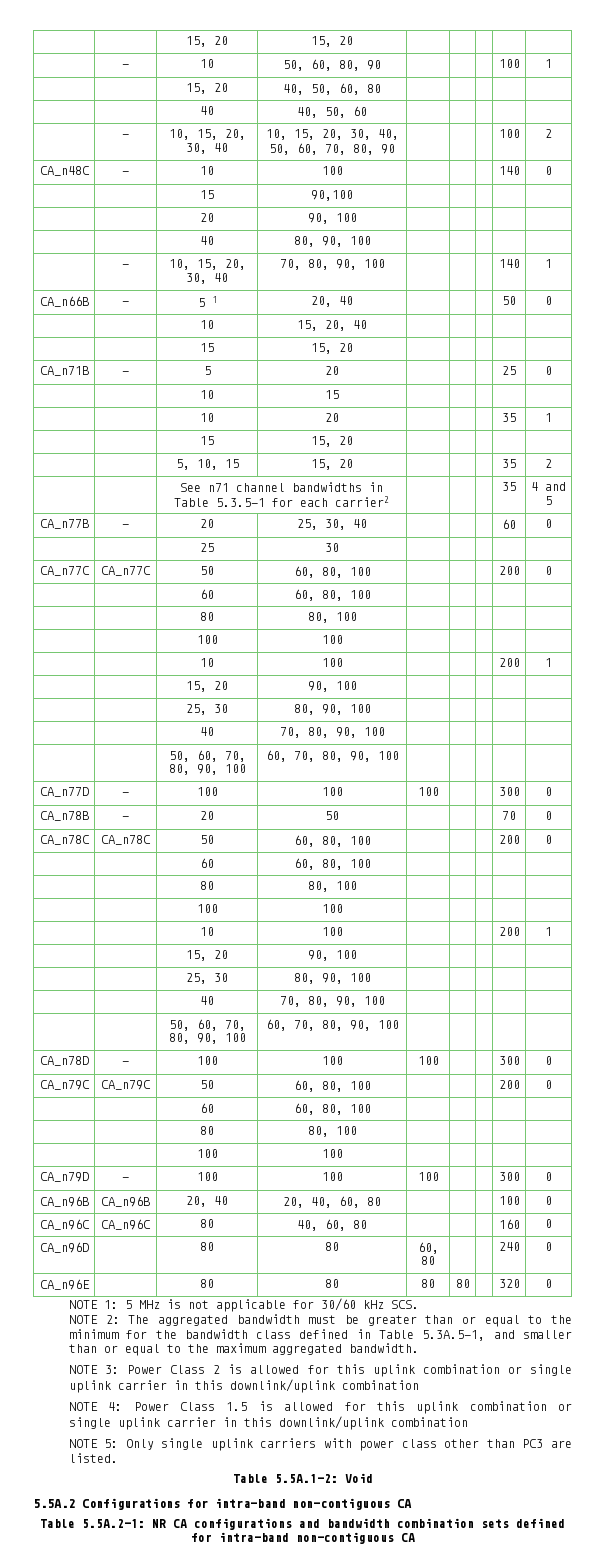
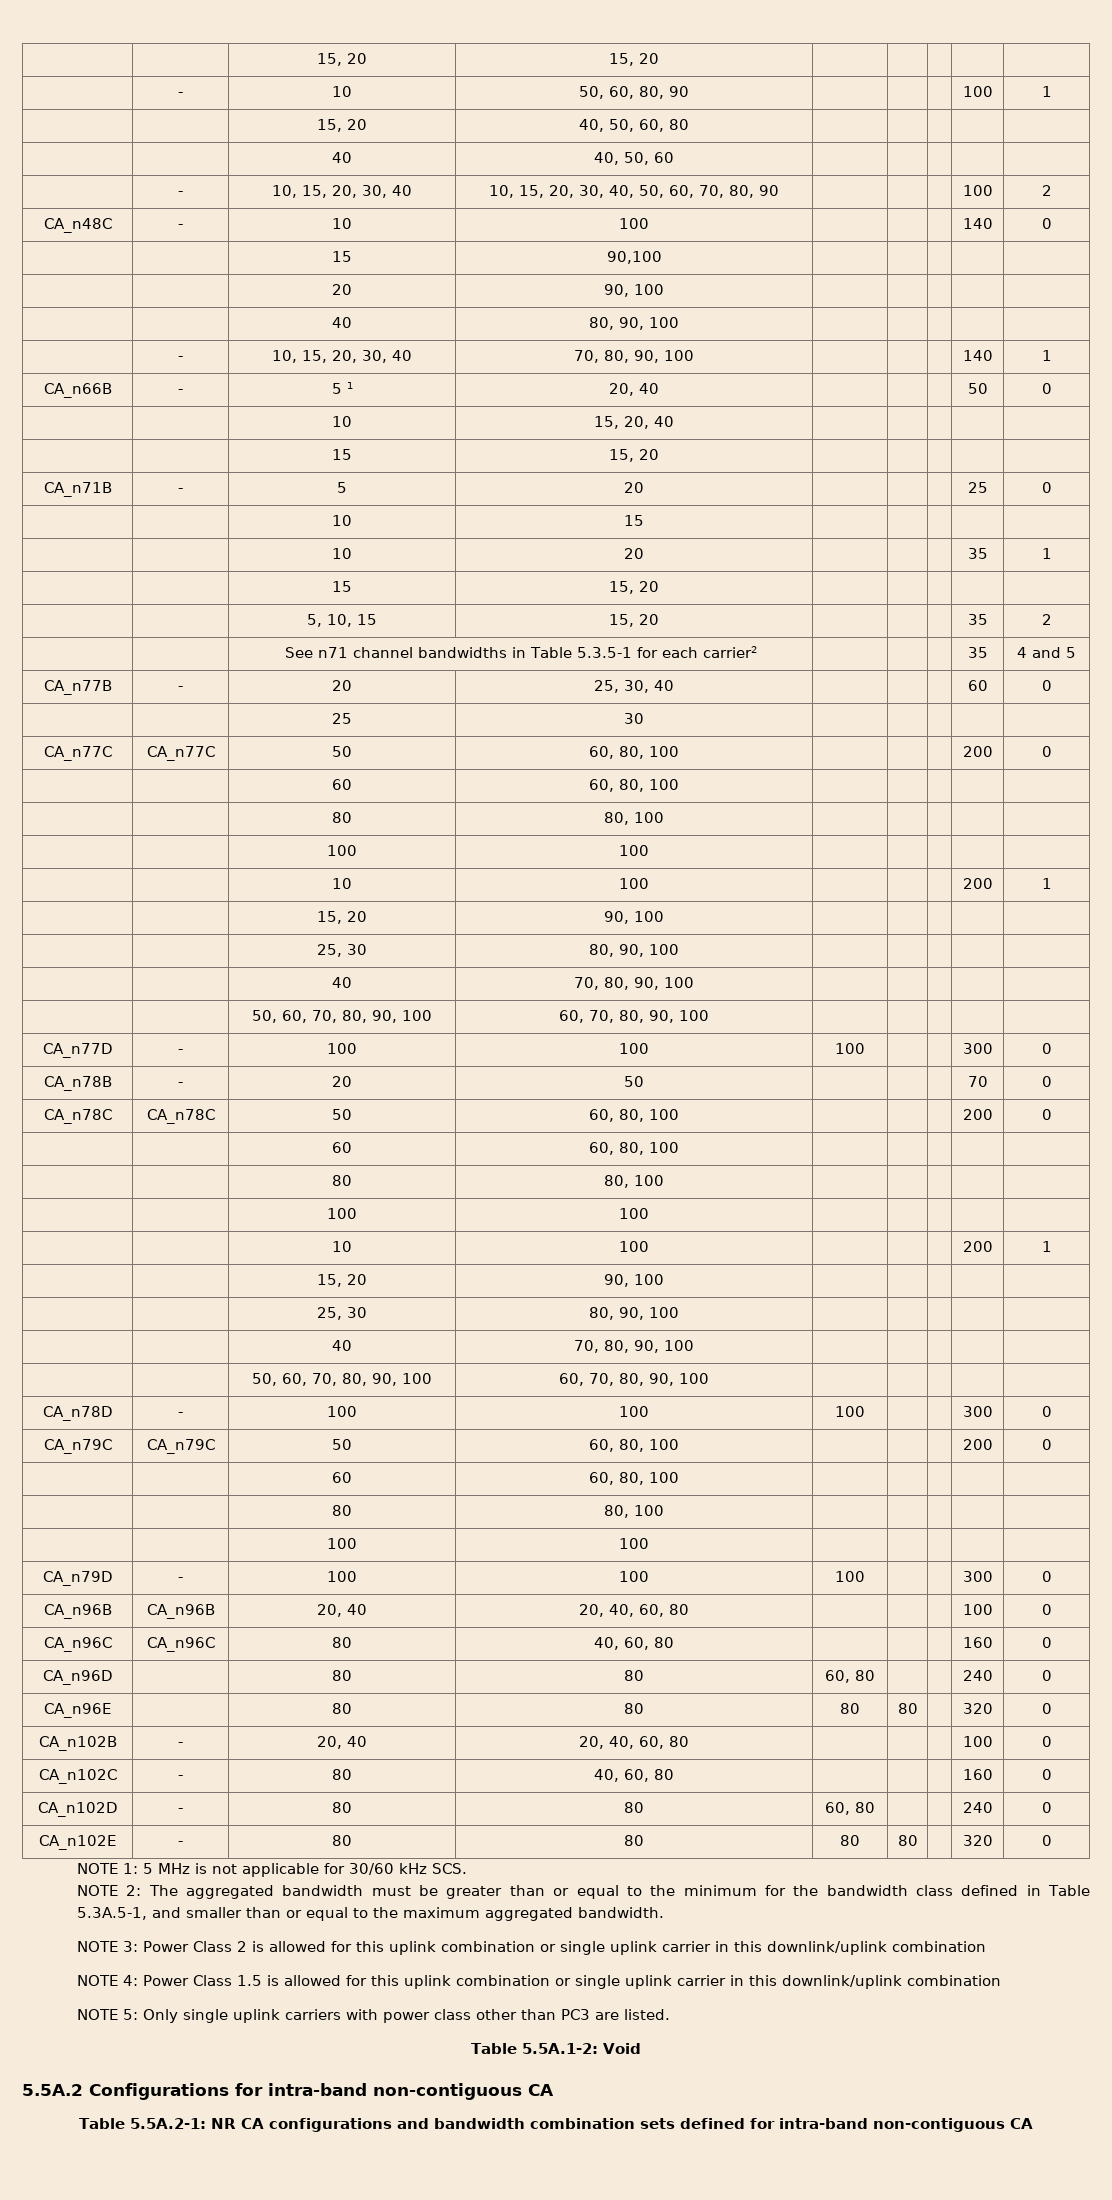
+ CA_n102B | - | 20, 40 | 20, 40, 60, 80 | | | | 100 | 0
+ CA_n102C | - | 80 | 40, 60, 80 | | | | 160 | 0
+ CA_n102D | - | 80 | 80 | 60, 80 | | | 240 | 0
+ CA_n102E | - | 80 | 80 | 80 | 80 | | 320 | 0

